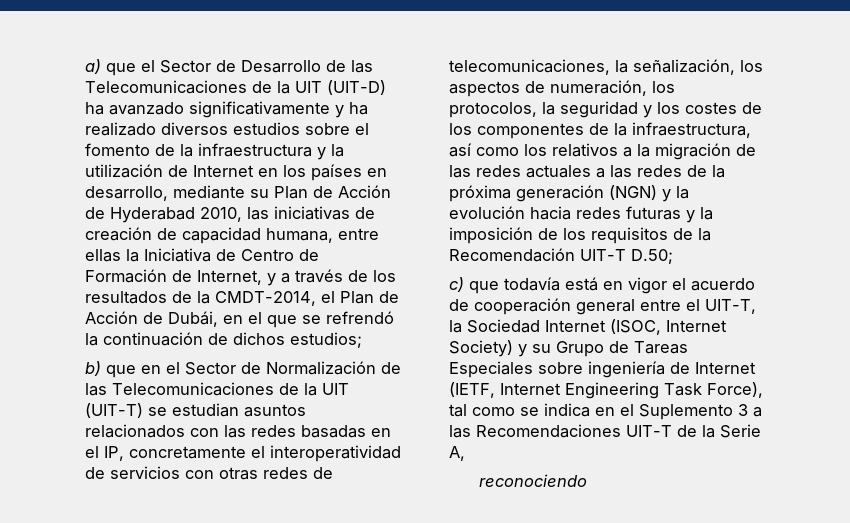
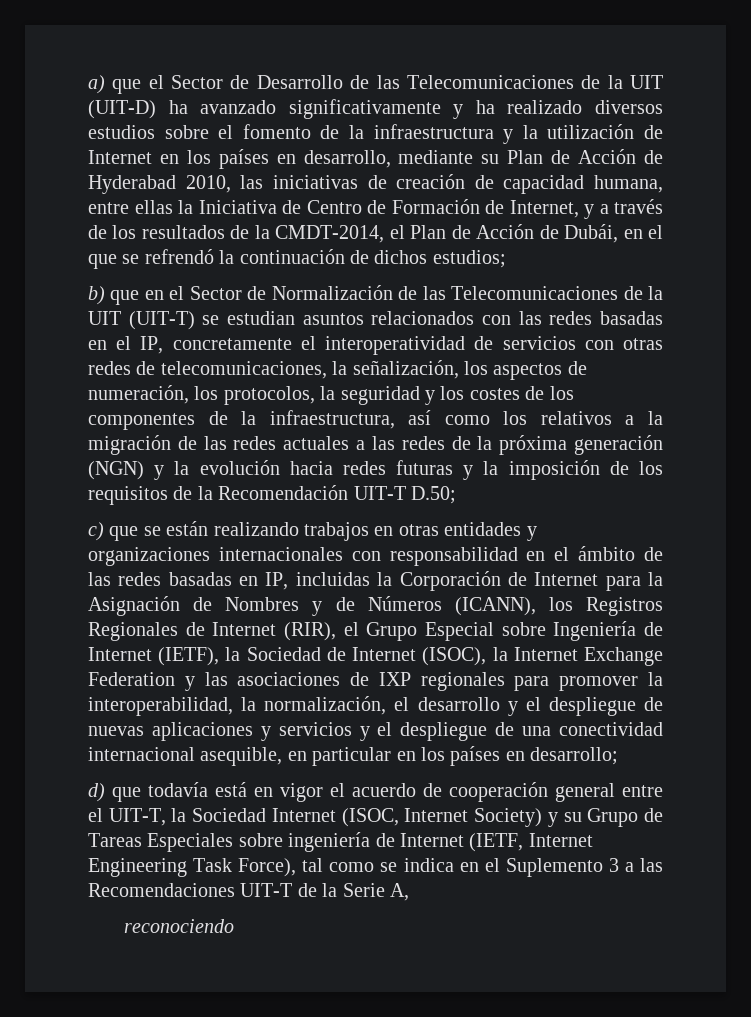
- c) que todavía está en vigor el acuerdo de cooperación general entre el UIT-T, la Sociedad Internet (ISOC, Internet Society) y su Grupo de Tareas Especiales sobre ingeniería de Internet (IETF, Internet Engineering Task Force), tal como se indica en el Suplemento 3 a las Recomendaciones UIT-T de la Serie A,
+ c) que se están realizando trabajos en otras entidades y organizaciones internacionales con responsabilidad en el ámbito de las redes basadas en IP, incluidas la Corporación de Internet para la Asignación de Nombres y de Números (ICANN), los Registros Regionales de Internet (RIR), el Grupo Especial sobre Ingeniería de Internet (IETF), la Sociedad de Internet (ISOC), la Internet Exchange Federation y las asociaciones de IXP regionales para promover la interoperabilidad, la normalización, el desarrollo y el despliegue de nuevas aplicaciones y servicios y el despliegue de una conectividad internacional asequible, en particular en los países en desarrollo;
+ d) que todavía está en vigor el acuerdo de cooperación general entre el UIT-T, la Sociedad Internet (ISOC, Internet Society) y su Grupo de Tareas Especiales sobre ingeniería de Internet (IETF, Internet Engineering Task Force), tal como se indica en el Suplemento 3 a las Recomendaciones UIT-T de la Serie A,

